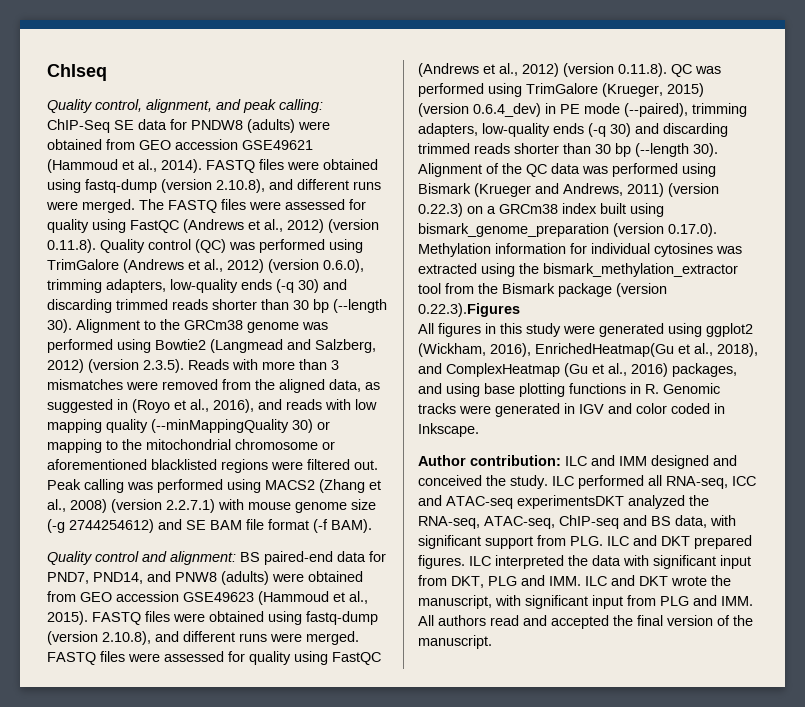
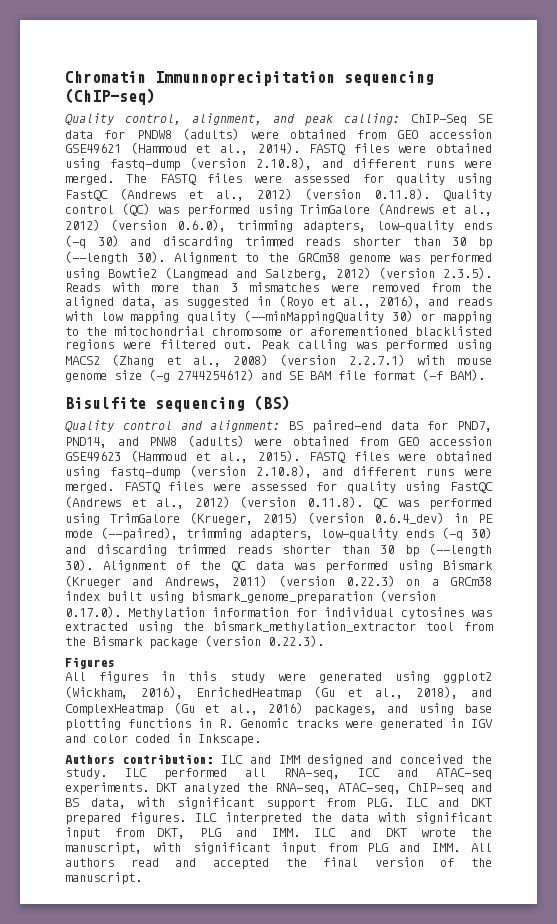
- ChIseq
+ Chromatin Immunnoprecipitation sequencing (ChIP-seq)
+ Bisulfite sequencing (BS)
- Alignment of the QC data was performed using Bismark (Krueger and Andrews, 2011) (version 0.22.3) on a GRCm38 index built using bismark_genome_preparation (version 0.17.0). Methylation information for individual cytosines was extracted using the bismark_methylation_extractor tool from the Bismark package (version 0.22.3).Figures
+ Alignment of the QC data was performed using Bismark (Krueger and Andrews, 2011) (version 0.22.3) on a GRCm38 index built using bismark_genome_preparation (version 0.17.0). Methylation information for individual cytosines was extracted using the bismark_methylation_extractor tool from the Bismark package (version 0.22.3).
+ Figures
- All figures in this study were generated using ggplot2 (Wickham, 2016), EnrichedHeatmap(Gu et al., 2018), and ComplexHeatmap (Gu et al., 2016) packages, and using base plotting functions in R. Genomic tracks were generated in IGV and color coded in Inkscape.
+ All figures in this study were generated using ggplot2 (Wickham, 2016), EnrichedHeatmap (Gu et al., 2018), and ComplexHeatmap (Gu et al., 2016) packages, and using base plotting functions in R. Genomic tracks were generated in IGV and color coded in Inkscape.
- Author contribution: ILC and IMM designed and conceived the study.
+ Authors contribution: ILC and IMM designed and conceived the study.
- ILC performed all RNA-seq, ICC and ATAC-seq experimentsDKT analyzed the RNA-seq, ATAC-seq, ChIP-seq and BS data, with significant support from PLG. ILC and DKT prepared figures.
+ ILC performed all RNA-seq, ICC and ATAC-seq experiments. DKT analyzed the RNA-seq, ATAC-seq, ChIP-seq and BS data, with significant support from PLG. ILC and DKT prepared figures.

